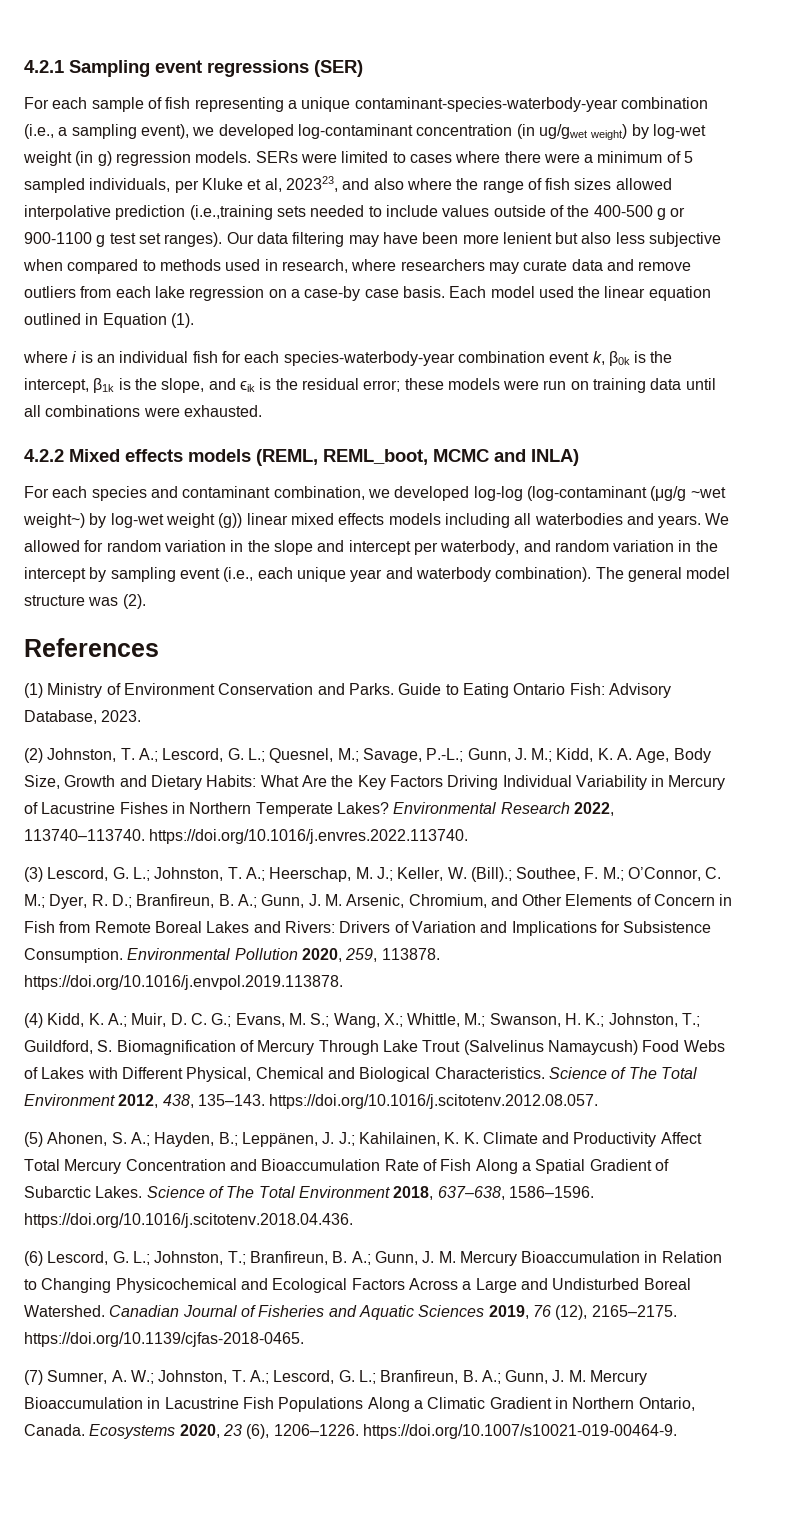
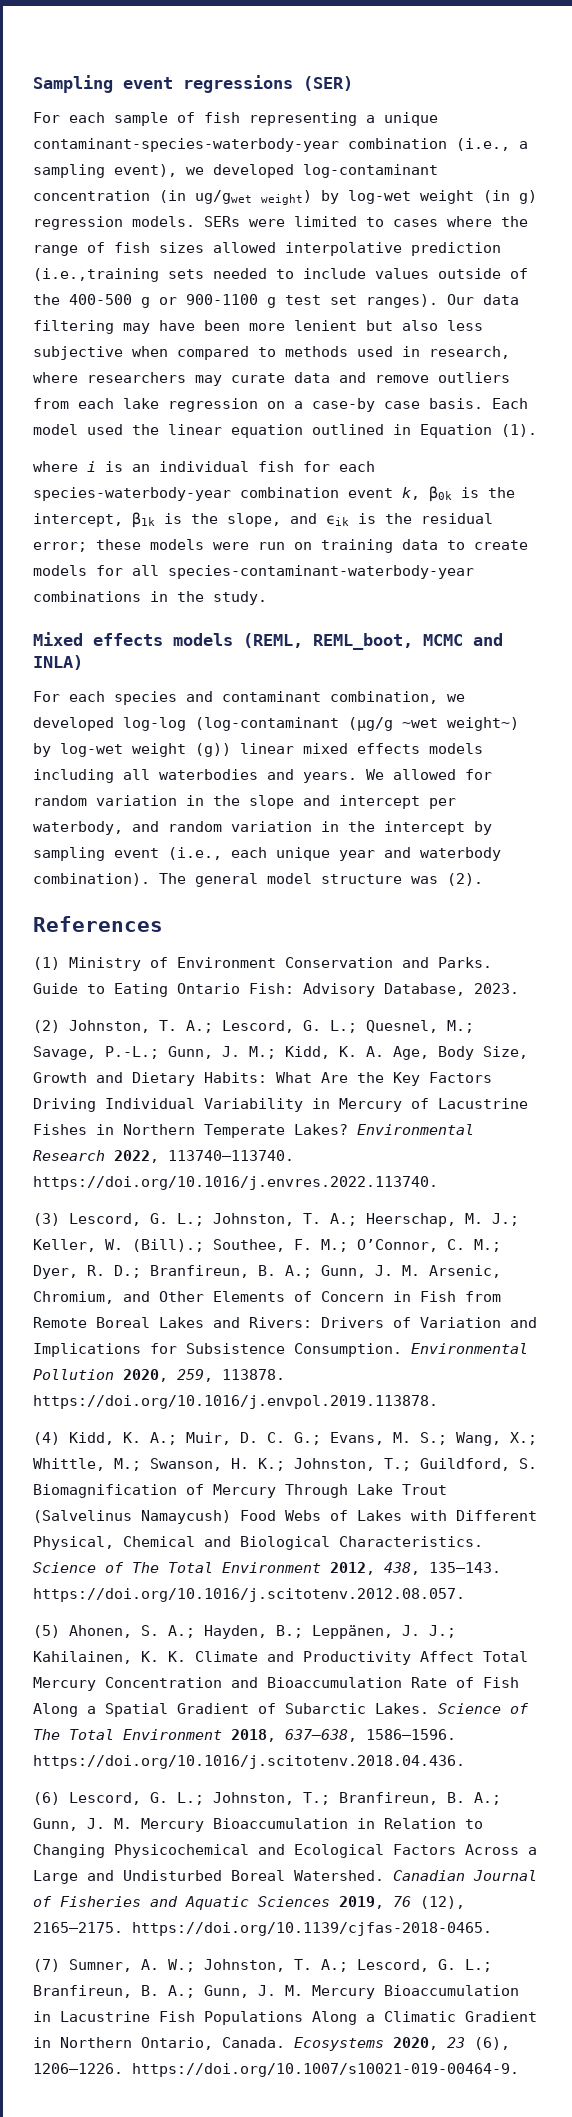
- 4.2.1 Sampling event regressions (SER)
+ Sampling event regressions (SER)
- SERs were limited to cases where there were a minimum of 5 sampled individuals, per Kluke et al, 202323, and also where the range of fish sizes allowed interpolative prediction (i.e.,training sets needed to include values outside of the 400-500 g or 900-1100 g test set ranges).
+ SERs were limited to cases where the range of fish sizes allowed interpolative prediction (i.e.,training sets needed to include values outside of the 400-500 g or 900-1100 g test set ranges).
- where i is an individual fish for each species-waterbody-year combination event k, β0k is the intercept, β1k is the slope, and ϵik is the residual error; these models were run on training data until all combinations were exhausted.
- 4.2.2 Mixed effects models (REML, REML_boot, MCMC and INLA)
+ where i is an individual fish for each species-waterbody-year combination event k, β0k is the intercept, β1k is the slope, and ϵik is the residual error; these models were run on training data to create models for all species-contaminant-waterbody-year combinations in the study.
+ Mixed effects models (REML, REML_boot, MCMC and INLA)

